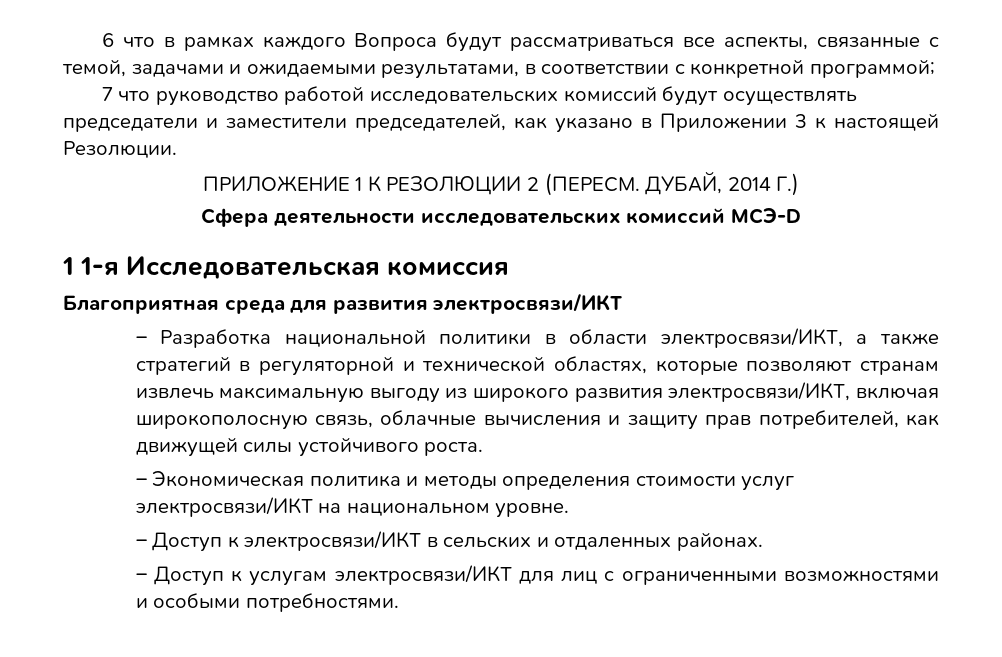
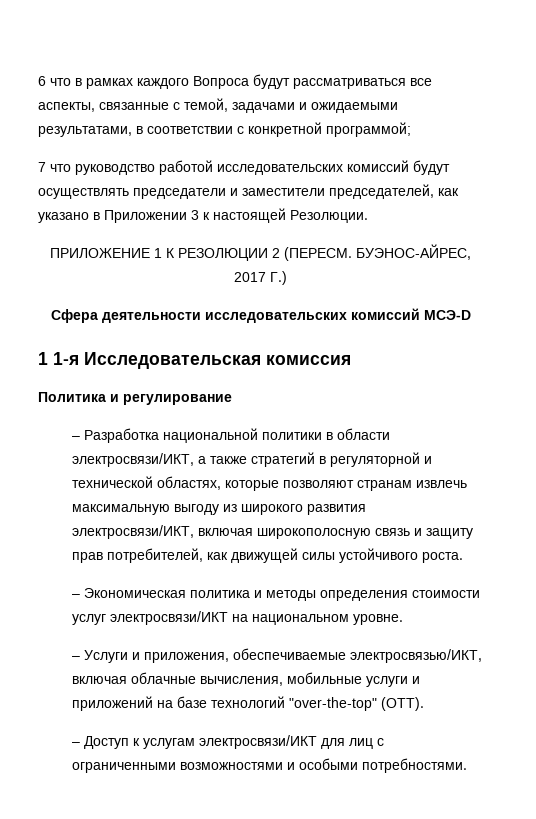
- ДУБАЙ, 2014 Г.)
+ БУЭНОС-АЙРЕС, 2017 Г.)
- Благоприятная среда для развития электросвязи/ИКТ
+ Политика и регулирование
- – Разработка национальной политики в области электросвязи/ИКТ, а также стратегий в регуляторной и технической областях, которые позволяют странам извлечь максимальную выгоду из широкого развития электросвязи/ИКТ, включая широкополосную связь, облачные вычисления и защиту прав потребителей, как движущей силы устойчивого роста.
+ – Разработка национальной политики в области электросвязи/ИКТ, а также стратегий в регуляторной и технической областях, которые позволяют странам извлечь максимальную выгоду из широкого развития электросвязи/ИКТ, включая широкополосную связь и защиту прав потребителей, как движущей силы устойчивого роста.
- – Доступ к электросвязи/ИКТ в сельских и отдаленных районах.
+ – Услуги и приложения, обеспечиваемые электросвязью/ИКТ, включая облачные вычисления, мобильные услуги и приложений на базе технологий "over-the-top" (OTT).

